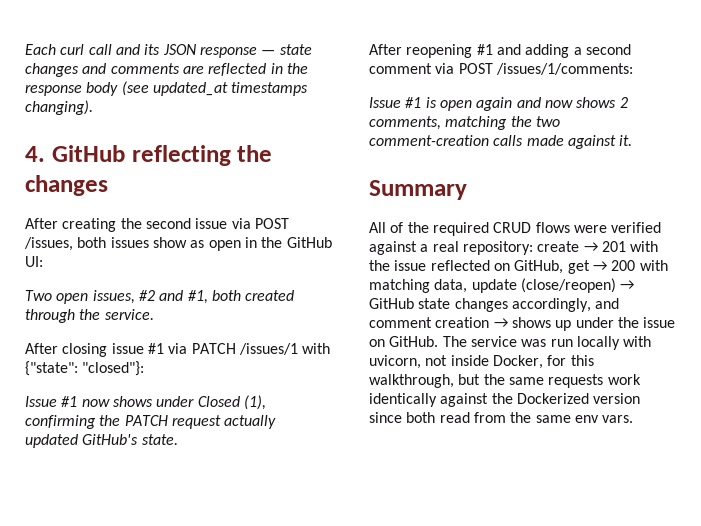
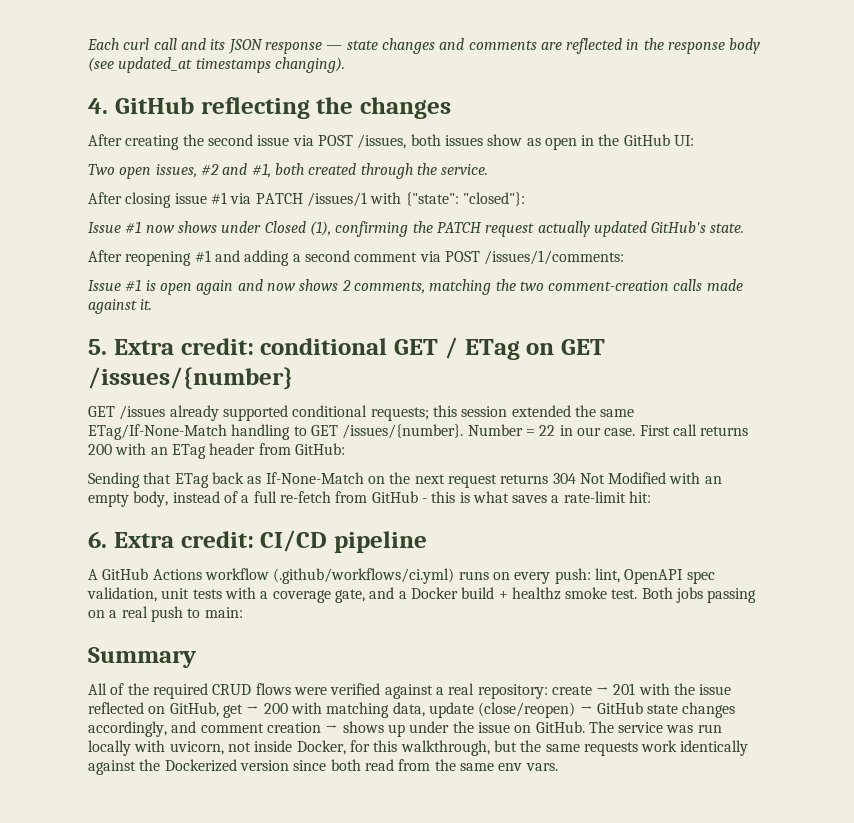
+ 5. Extra credit: conditional GET / ETag on GET /issues/{number}
+ GET /issues already supported conditional requests; this session extended the same ETag/If-None-Match handling to GET /issues/{number}. Number = 22 in our case. First call returns 200 with an ETag header from GitHub:
+ Sending that ETag back as If-None-Match on the next request returns 304 Not Modified with an empty body, instead of a full re-fetch from GitHub - this is what saves a rate-limit hit:
+ 6. Extra credit: CI/CD pipeline
+ A GitHub Actions workflow (.github/workflows/ci.yml) runs on every push: lint, OpenAPI spec validation, unit tests with a coverage gate, and a Docker build + healthz smoke test. Both jobs passing on a real push to main:

